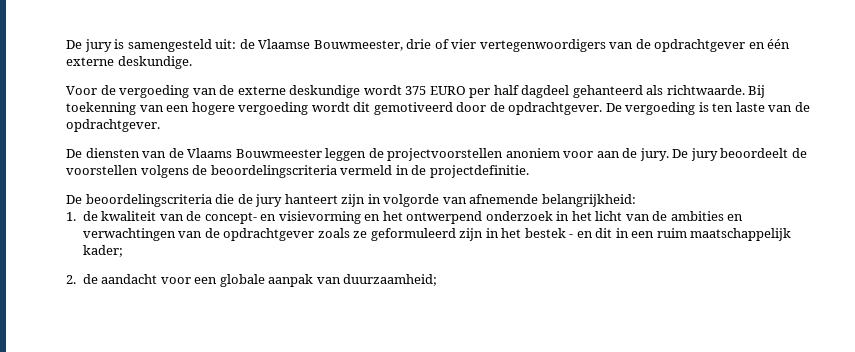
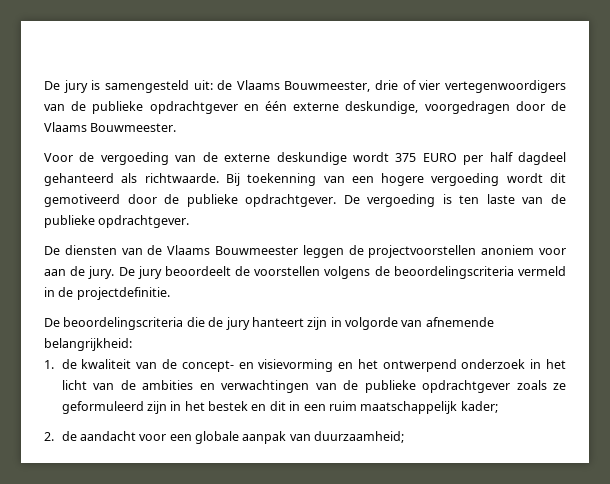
- De jury is samengesteld uit: de Vlaamse Bouwmeester, drie of vier vertegenwoordigers van de opdrachtgever en één externe deskundige.
+ De jury is samengesteld uit: de Vlaams Bouwmeester, drie of vier vertegenwoordigers van de publieke opdrachtgever en één externe deskundige, voorgedragen door de Vlaams Bouwmeester.
- Bij toekenning van een hogere vergoeding wordt dit gemotiveerd door de opdrachtgever.
+ Bij toekenning van een hogere vergoeding wordt dit gemotiveerd door de publieke opdrachtgever.
- De vergoeding is ten laste van de opdrachtgever.
+ De vergoeding is ten laste van de publieke opdrachtgever.
- 1. de kwaliteit van de concept- en visievorming en het ontwerpend onderzoek in het licht van de ambities en verwachtingen van de opdrachtgever zoals ze geformuleerd zijn in het bestek - en dit in een ruim maatschappelijk kader;
+ 1. de kwaliteit van de concept- en visievorming en het ontwerpend onderzoek in het licht van de ambities en verwachtingen van de publieke opdrachtgever zoals ze geformuleerd zijn in het bestek en dit in een ruim maatschappelijk kader;

